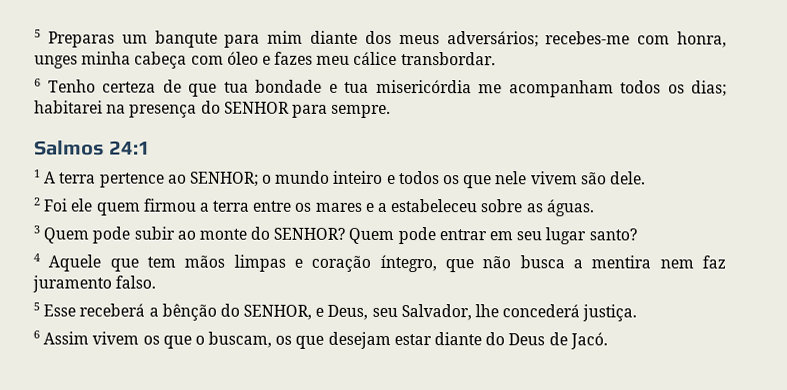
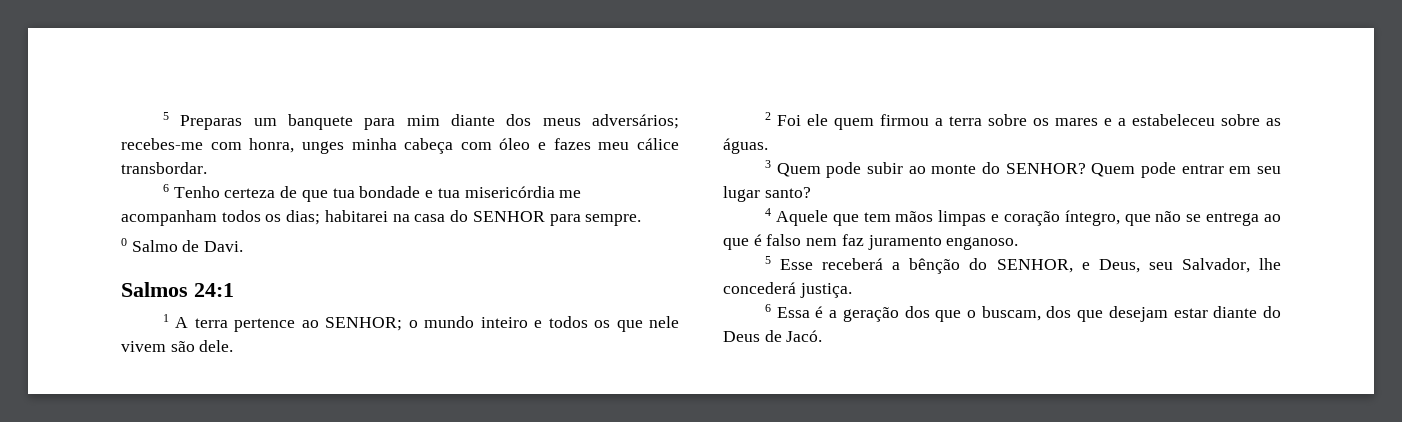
- 5 Preparas um banqute para mim diante dos meus adversários; recebes-me com honra, unges minha cabeça com óleo e fazes meu cálice transbordar.
+ 5 Preparas um banquete para mim diante dos meus adversários; recebes-me com honra, unges minha cabeça com óleo e fazes meu cálice transbordar.
- 6 Tenho certeza de que tua bondade e tua misericórdia me acompanham todos os dias; habitarei na presença do SENHOR para sempre.
+ 6 Tenho certeza de que tua bondade e tua misericórdia me acompanham todos os dias; habitarei na casa do SENHOR para sempre.
+ 0 Salmo de Davi.
- 2 Foi ele quem firmou a terra entre os mares e a estabeleceu sobre as águas.
+ 2 Foi ele quem firmou a terra sobre os mares e a estabeleceu sobre as águas.
- 4 Aquele que tem mãos limpas e coração íntegro, que não busca a mentira nem faz juramento falso.
+ 4 Aquele que tem mãos limpas e coração íntegro, que não se entrega ao que é falso nem faz juramento enganoso.
- 6 Assim vivem os que o buscam, os que desejam estar diante do Deus de Jacó.
+ 6 Essa é a geração dos que o buscam, dos que desejam estar diante do Deus de Jacó.

